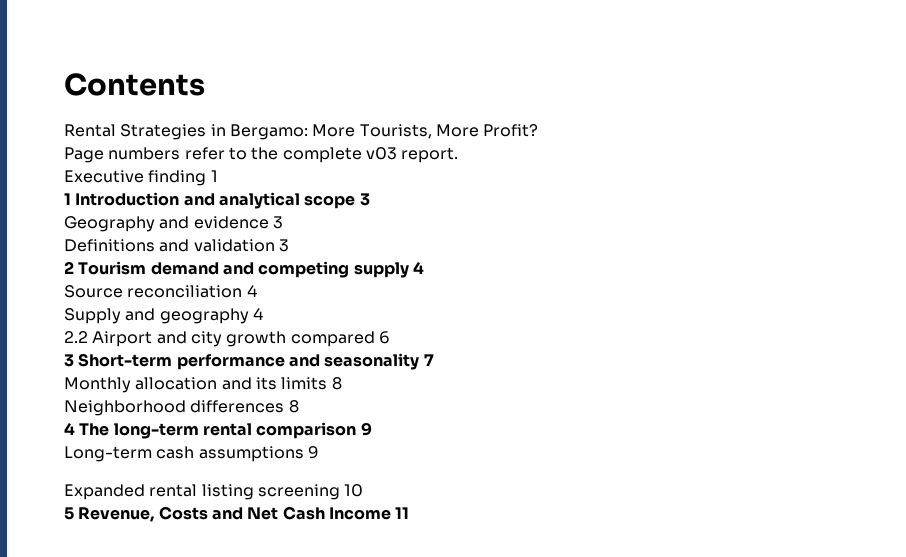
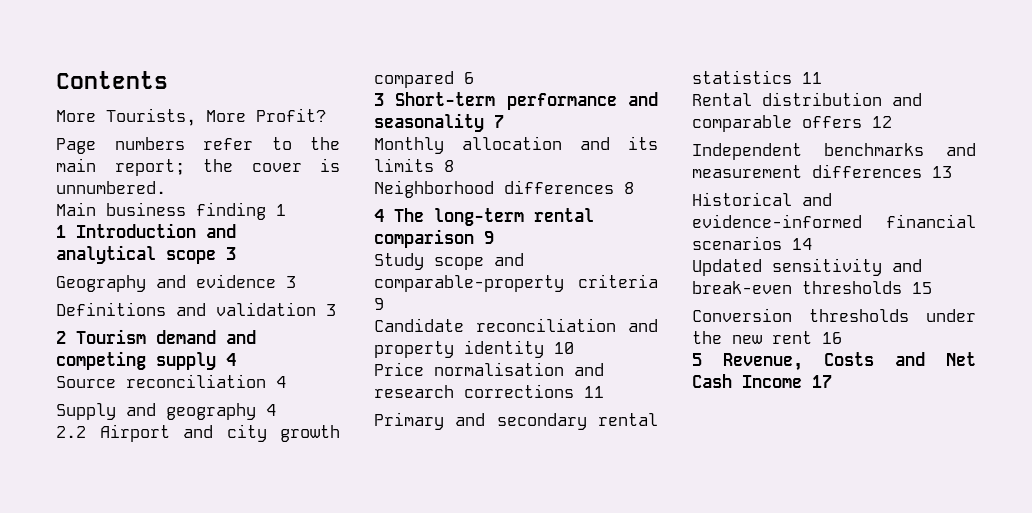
- Rental Strategies in Bergamo: More Tourists, More Profit?
+ More Tourists, More Profit?
- Page numbers refer to the complete v03 report.
- Executive finding 1
+ Page numbers refer to the main report; the cover is unnumbered.
+ Main business finding 1
- Long-term cash assumptions 9
- Expanded rental listing screening 10
+ Study scope and comparable-property criteria 9
+ Candidate reconciliation and property identity 10
+ Price normalisation and research corrections 11
+ Primary and secondary rental statistics 11
+ Rental distribution and comparable offers 12
+ Independent benchmarks and measurement differences 13
+ Historical and evidence-informed financial scenarios 14
+ Updated sensitivity and break-even thresholds 15
+ Conversion thresholds under the new rent 16
- 5 Revenue, Costs and Net Cash Income 11
+ 5 Revenue, Costs and Net Cash Income 17

